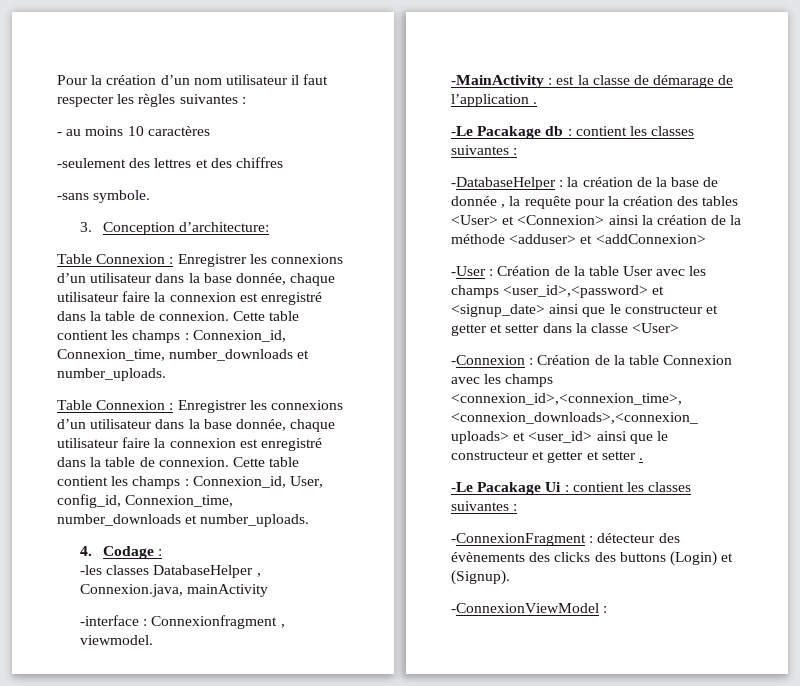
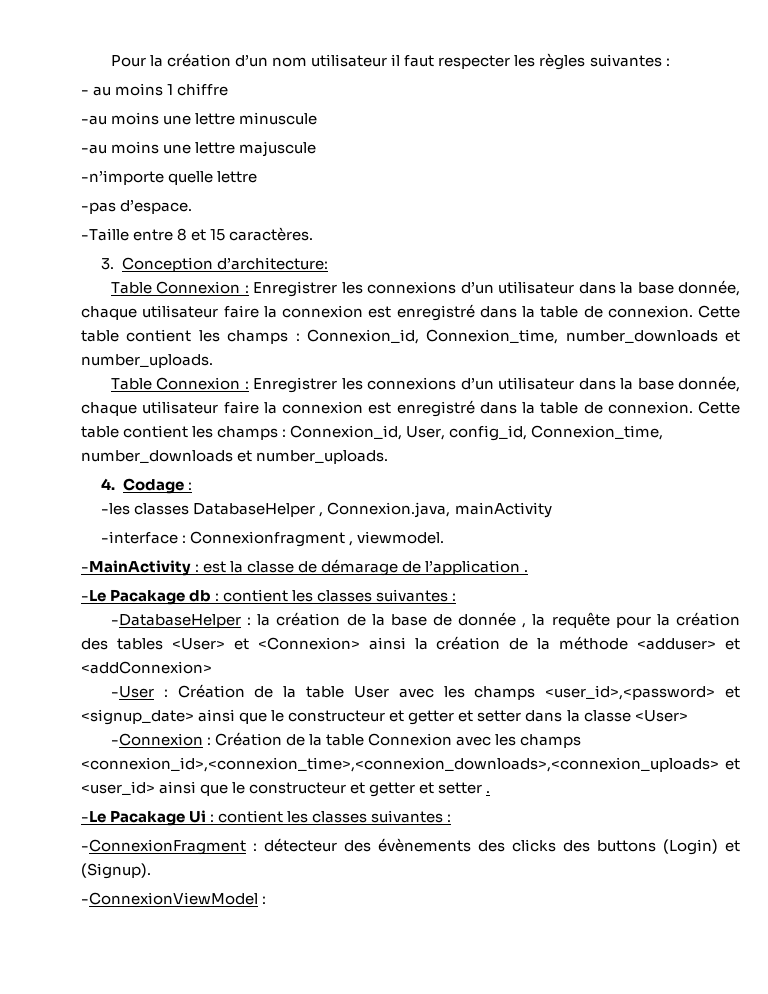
- - au moins 10 caractères
- -seulement des lettres et des chiffres
- -sans symbole.
+ - au moins 1 chiffre
+ -au moins une lettre minuscule
+ -au moins une lettre majuscule
+ -n’importe quelle lettre
+ -pas d’espace.
+ -Taille entre 8 et 15 caractères.

